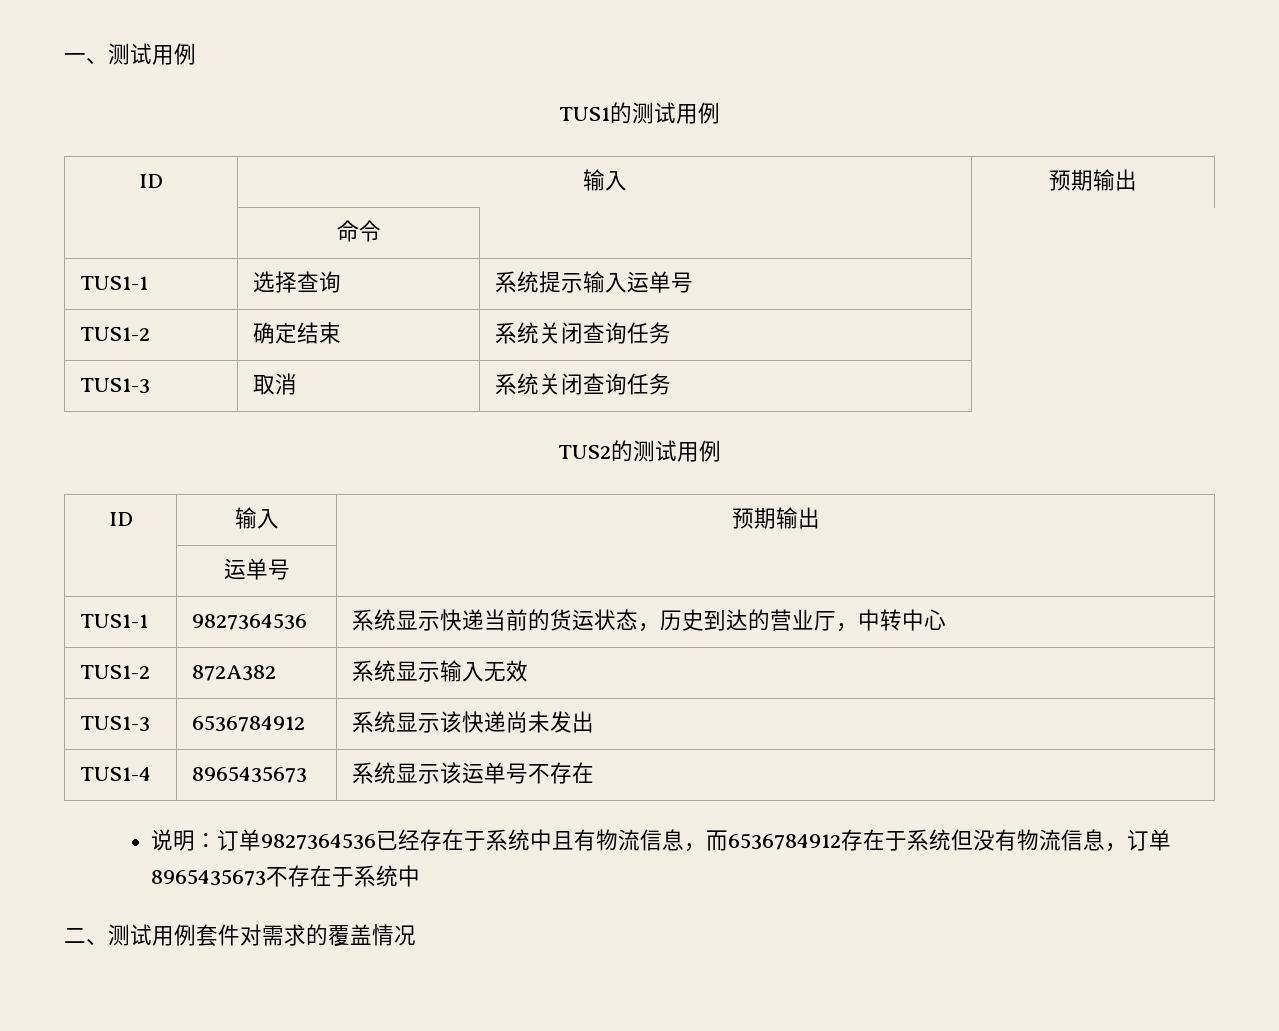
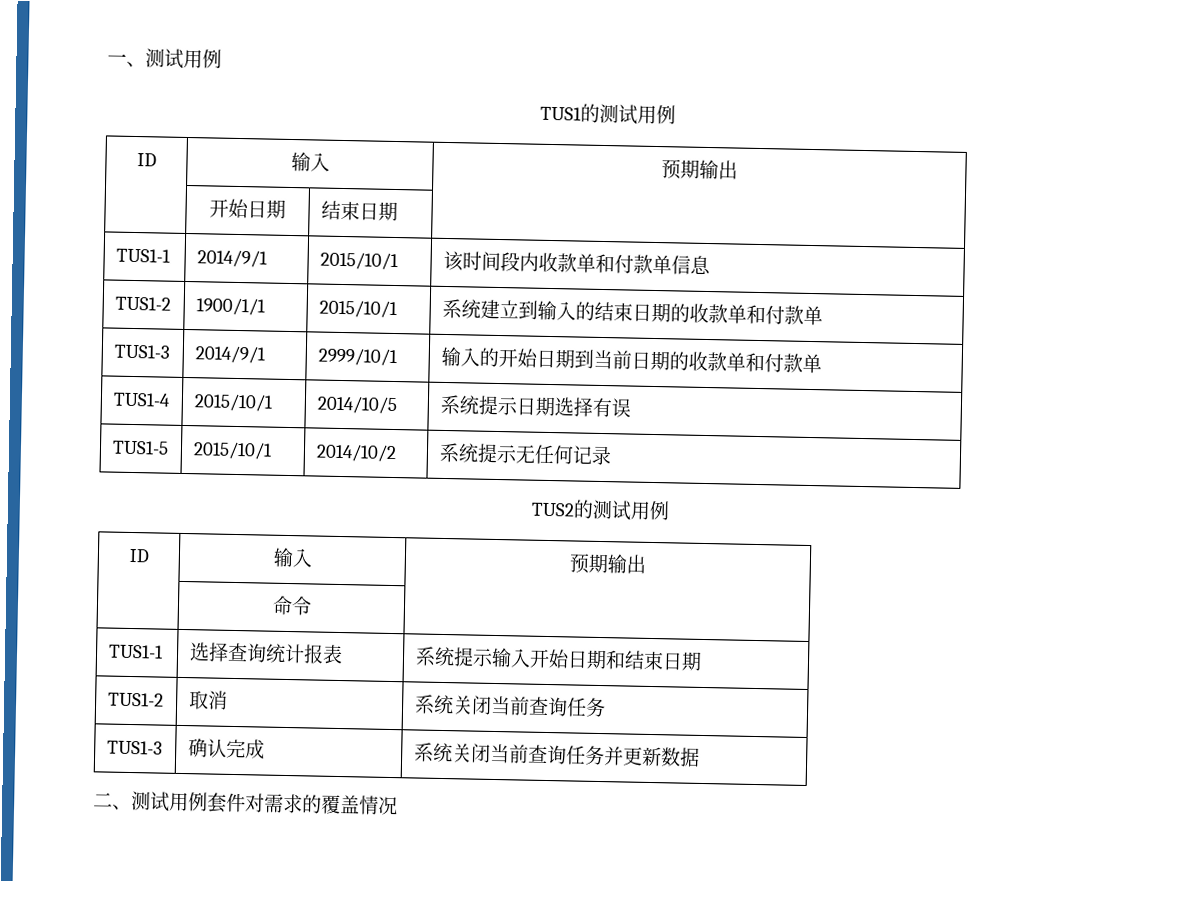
+ | 开始日期 | 结束日期 |
+ TUS1-1 | 2014/9/1 | 2015/10/1 | 该时间段内收款单和付款单信息
+ TUS1-2 | 1900/1/1 | 2015/10/1 | 系统建立到输入的结束日期的收款单和付款单
+ TUS1-3 | 2014/9/1 | 2999/10/1 | 输入的开始日期到当前日期的收款单和付款单
+ TUS1-4 | 2015/10/1 | 2014/10/5 | 系统提示日期选择有误
+ TUS1-5 | 2015/10/1 | 2014/10/2 | 系统提示无任何记录
+ TUS2的测试用例
+ ID | 输入 | 预期输出
- TUS1-1 | 选择查询 | 系统提示输入运单号
- TUS1-2 | 确定结束 | 系统关闭查询任务
- TUS1-3 | 取消 | 系统关闭查询任务
- TUS2的测试用例
- ID | 输入 | 预期输出
- | 运单号 |
- TUS1-1 | 9827364536 | 系统显示快递当前的货运状态，历史到达的营业厅，中转中心
- TUS1-2 | 872A382 | 系统显示输入无效
- TUS1-3 | 6536784912 | 系统显示该快递尚未发出
- TUS1-4 | 8965435673 | 系统显示该运单号不存在
- 说明：订单9827364536已经存在于系统中且有物流信息，而6536784912存在于系统但没有物流信息，订单8965435673不存在于系统中
+ TUS1-1 | 选择查询统计报表 | 系统提示输入开始日期和结束日期
+ TUS1-2 | 取消 | 系统关闭当前查询任务
+ TUS1-3 | 确认完成 | 系统关闭当前查询任务并更新数据

